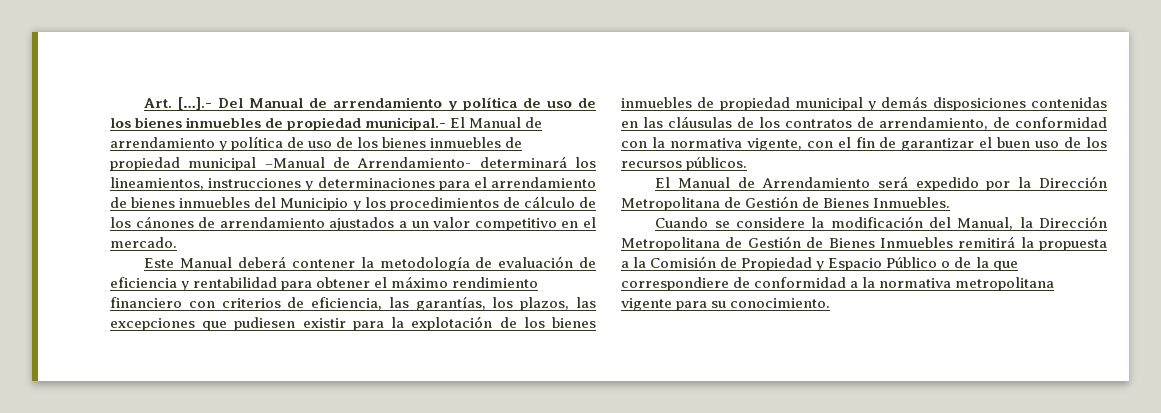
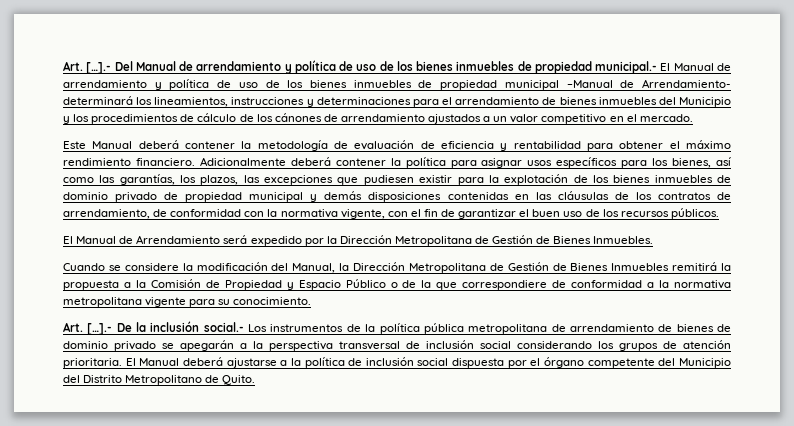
- Este Manual deberá contener la metodología de evaluación de eficiencia y rentabilidad para obtener el máximo rendimiento financiero con criterios de eficiencia, las garantías, los plazos, las excepciones que pudiesen existir para la explotación de los bienes inmuebles de propiedad municipal y demás disposiciones contenidas en las cláusulas de los contratos de arrendamiento, de conformidad con la normativa vigente, con el fin de garantizar el buen uso de los recursos públicos.
+ Este Manual deberá contener la metodología de evaluación de eficiencia y rentabilidad para obtener el máximo rendimiento financiero. Adicionalmente deberá contener la política para asignar usos específicos para los bienes, así como las garantías, los plazos, las excepciones que pudiesen existir para la explotación de los bienes inmuebles de dominio privado de propiedad municipal y demás disposiciones contenidas en las cláusulas de los contratos de arrendamiento, de conformidad con la normativa vigente, con el fin de garantizar el buen uso de los recursos públicos.
+ Art. […].- De la inclusión social.- Los instrumentos de la política pública metropolitana de arrendamiento de bienes de dominio privado se apegarán a la perspectiva transversal de inclusión social considerando los grupos de atención prioritaria. El Manual deberá ajustarse a la política de inclusión social dispuesta por el órgano competente del Municipio del Distrito Metropolitano de Quito.

